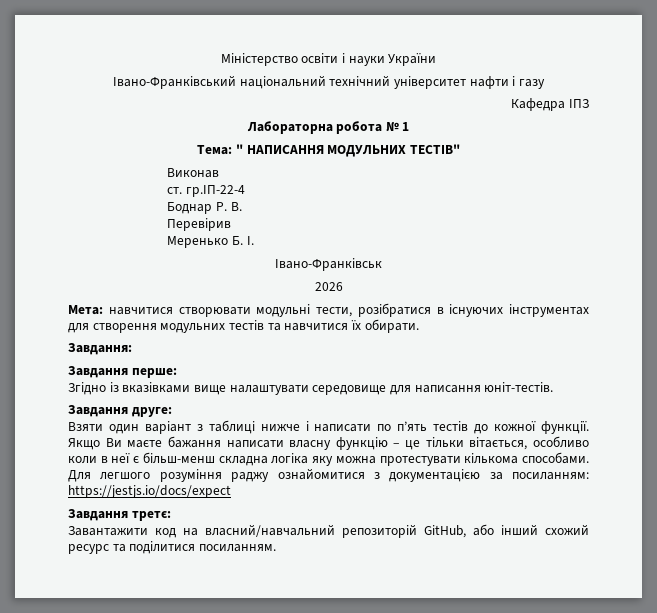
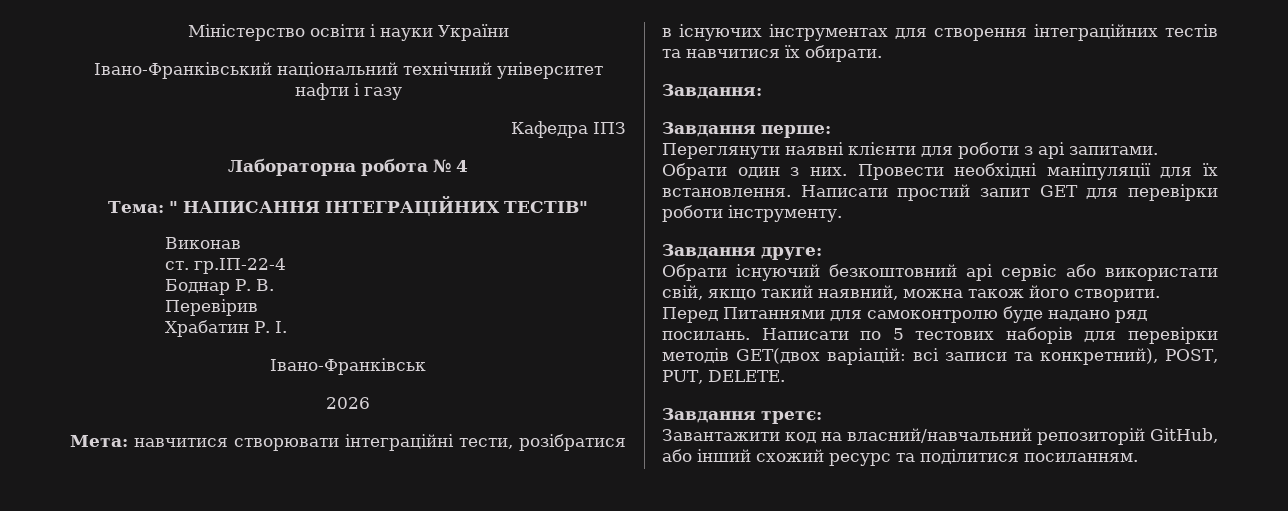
- Лабораторна робота № 1
+ Лабораторна робота № 4
- Тема: " НАПИСАННЯ МОДУЛЬНИХ ТЕСТІВ"
+ Тема: " НАПИСАННЯ ІНТЕГРАЦІЙНИХ ТЕСТІВ"
- Меренько Б. І.
+ Храбатин Р. І.
- Мета: навчитися створювати модульні тести, розібратися в існуючих інструментах для створення модульних тестів та навчитися їх обирати.
+ Мета: навчитися створювати інтеграційні тести, розібратися в існуючих інструментах для створення інтеграційних тестів та навчитися їх обирати.
- Згідно із вказівками вище налаштувати середовище для написання юніт-тестів.
+ Переглянути наявні клієнти для роботи з api запитами. Обрати один з них. Провести необхідні маніпуляції для їх встановлення. Написати простий запит GET для перевірки роботи інструменту.
  Завдання друге:
- Взяти один варіант з таблиці нижче і написати по п’ять тестів до кожної функції. Якщо Ви маєте бажання написати власну функцію – це тільки вітається, особливо коли в неї є більш-менш складна логіка яку можна протестувати кількома способами. Для легшого розуміння раджу ознайомитися з документацією за посиланням: https://jestjs.io/docs/expect
+ Обрати існуючий безкоштовний api сервіс або використати свій, якщо такий наявний, можна також його створити. Перед Питаннями для самоконтролю буде надано ряд посилань. Написати по 5 тестових наборів для перевірки методів GET(двох варіацій: всі записи та конкретний), POST, PUT, DELETE.

